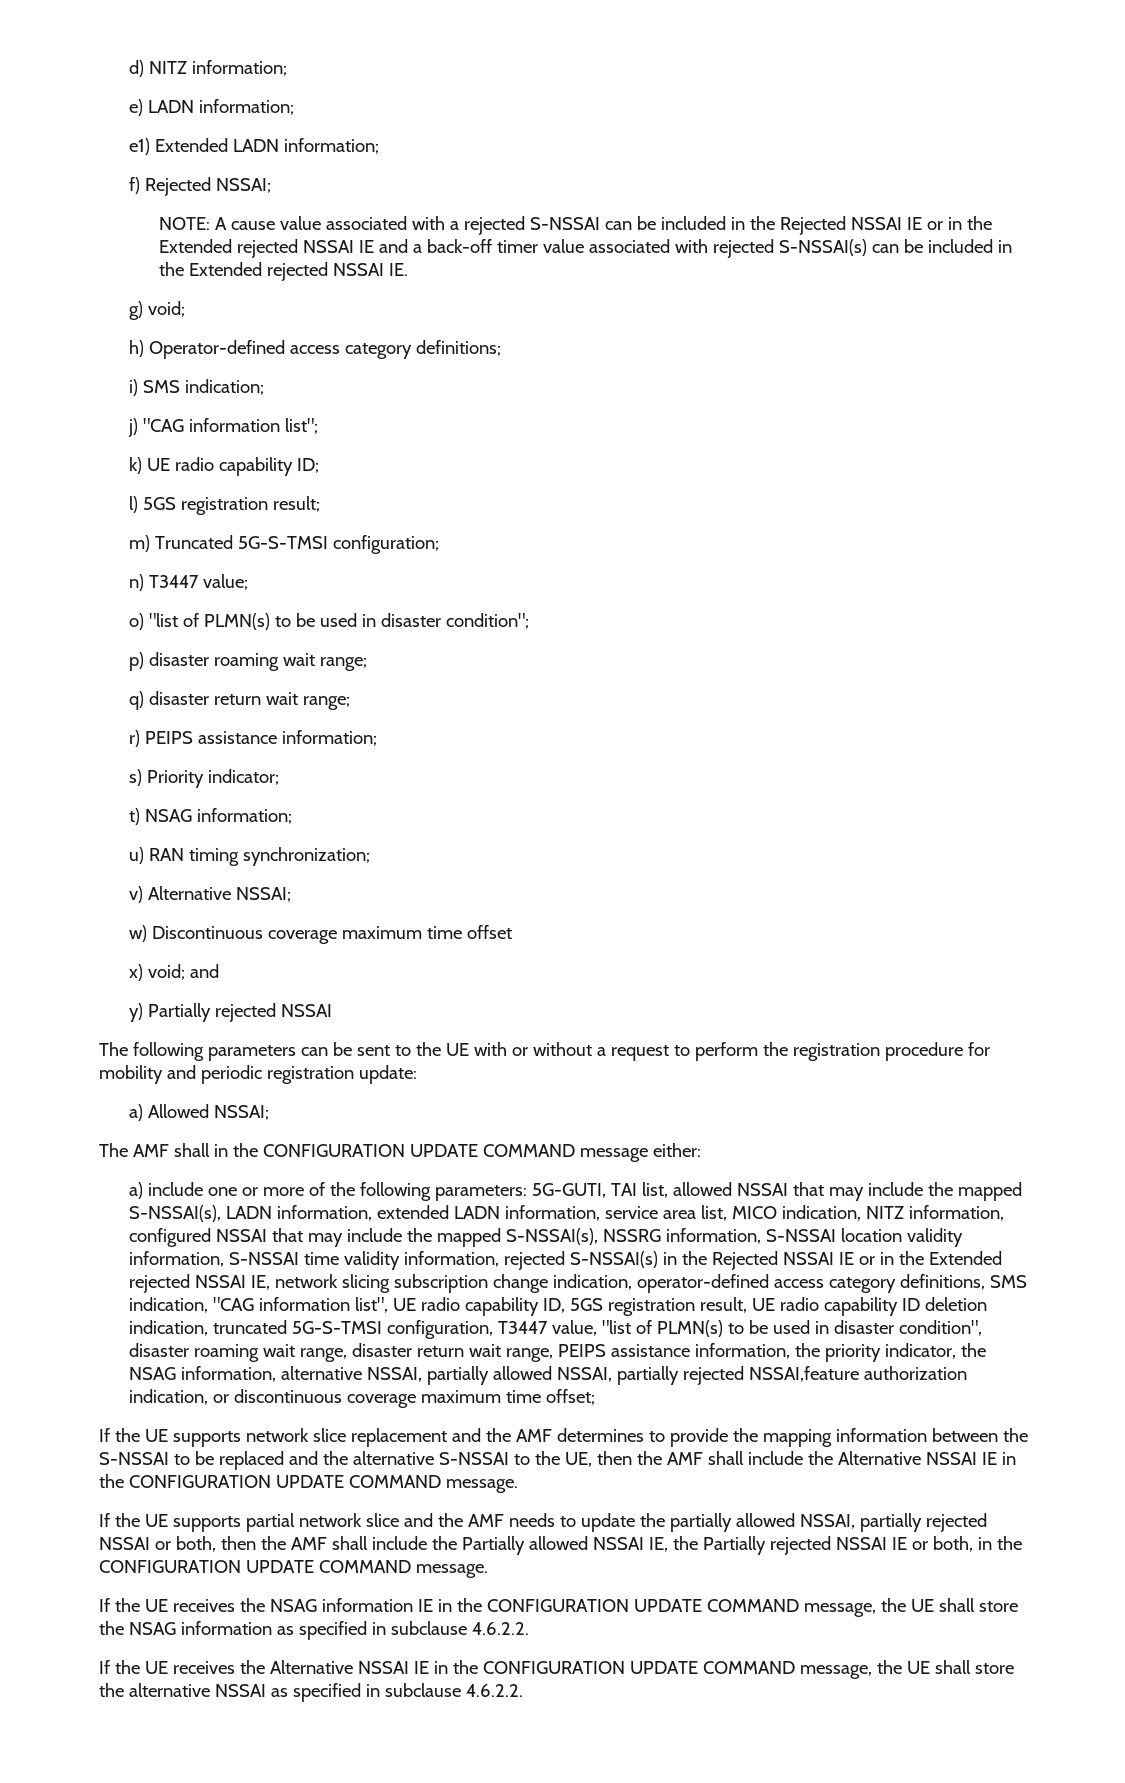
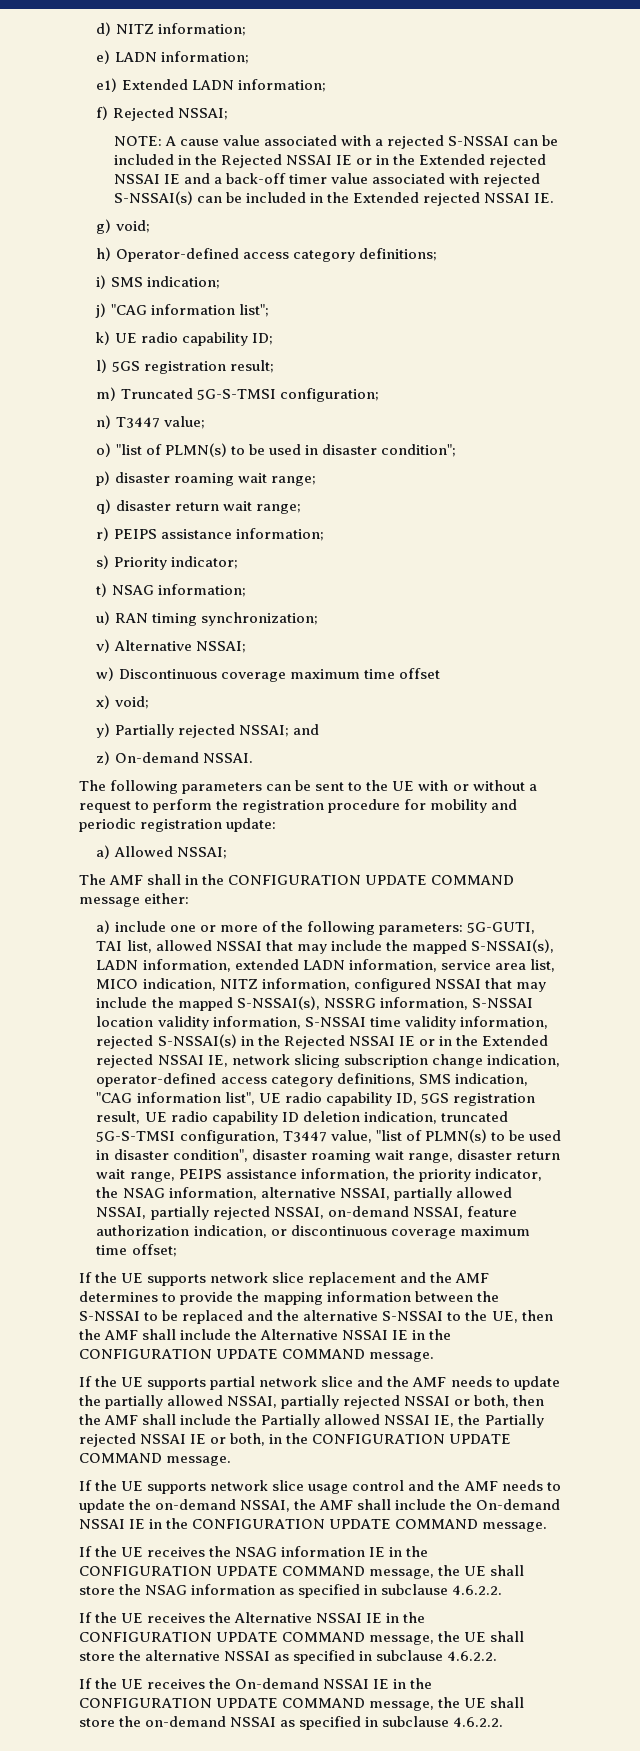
- x) void; and
+ x) void;
- y) Partially rejected NSSAI
+ y) Partially rejected NSSAI; and
+ z) On-demand NSSAI.
- 5G-GUTI, TAI list, allowed NSSAI that may include the mapped S-NSSAI(s), LADN information, extended LADN information, service area list, MICO indication, NITZ information, configured NSSAI that may include the mapped S-NSSAI(s), NSSRG information, S-NSSAI location validity information, S-NSSAI time validity information, rejected S-NSSAI(s) in the Rejected NSSAI IE or in the Extended rejected NSSAI IE, network slicing subscription change indication, operator-defined access category definitions, SMS indication, "CAG information list", UE radio capability ID, 5GS registration result, UE radio capability ID deletion indication, truncated 5G-S-TMSI configuration, T3447 value, "list of PLMN(s) to be used in disaster condition", disaster roaming wait range, disaster return wait range, PEIPS assistance information, the priority indicator, the NSAG information, alternative NSSAI, partially allowed NSSAI, partially rejected NSSAI,feature authorization indication, or discontinuous coverage maximum time offset;
+ 5G-GUTI, TAI list, allowed NSSAI that may include the mapped S-NSSAI(s), LADN information, extended LADN information, service area list, MICO indication, NITZ information, configured NSSAI that may include the mapped S-NSSAI(s), NSSRG information, S-NSSAI location validity information, S-NSSAI time validity information, rejected S-NSSAI(s) in the Rejected NSSAI IE or in the Extended rejected NSSAI IE, network slicing subscription change indication, operator-defined access category definitions, SMS indication, "CAG information list", UE radio capability ID, 5GS registration result, UE radio capability ID deletion indication, truncated 5G-S-TMSI configuration, T3447 value, "list of PLMN(s) to be used in disaster condition", disaster roaming wait range, disaster return wait range, PEIPS assistance information, the priority indicator, the NSAG information, alternative NSSAI, partially allowed NSSAI, partially rejected NSSAI, on-demand NSSAI, feature authorization indication, or discontinuous coverage maximum time offset;
+ If the UE supports network slice usage control and the AMF needs to update the on-demand NSSAI, the AMF shall include the On-demand NSSAI IE in the CONFIGURATION UPDATE COMMAND message.
+ If the UE receives the On-demand NSSAI IE in the CONFIGURATION UPDATE COMMAND message, the UE shall store the on-demand NSSAI as specified in subclause 4.6.2.2.

